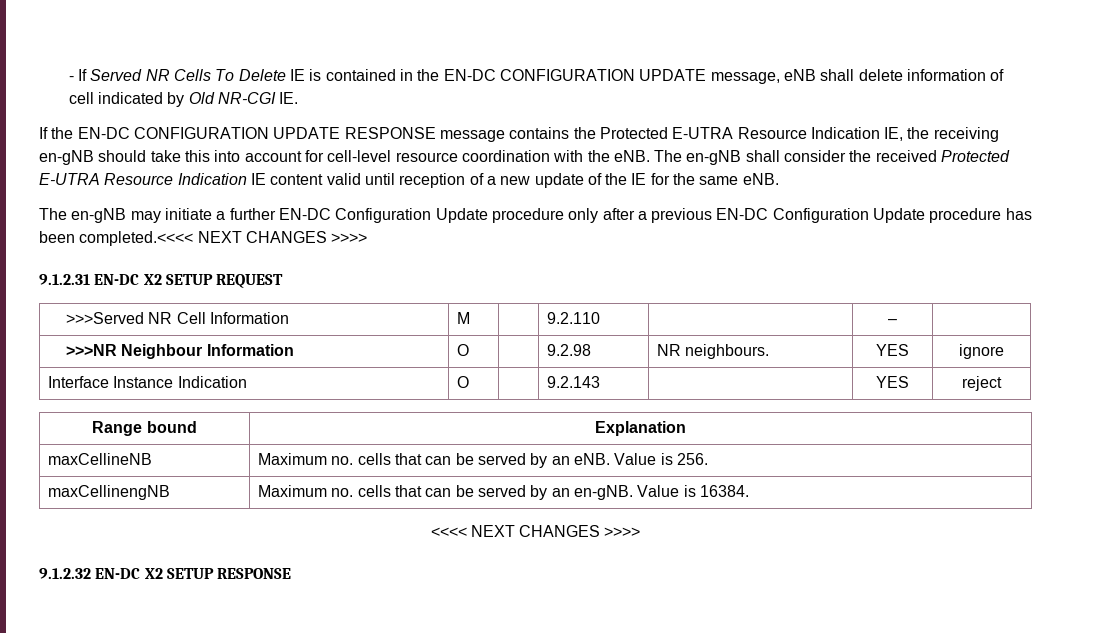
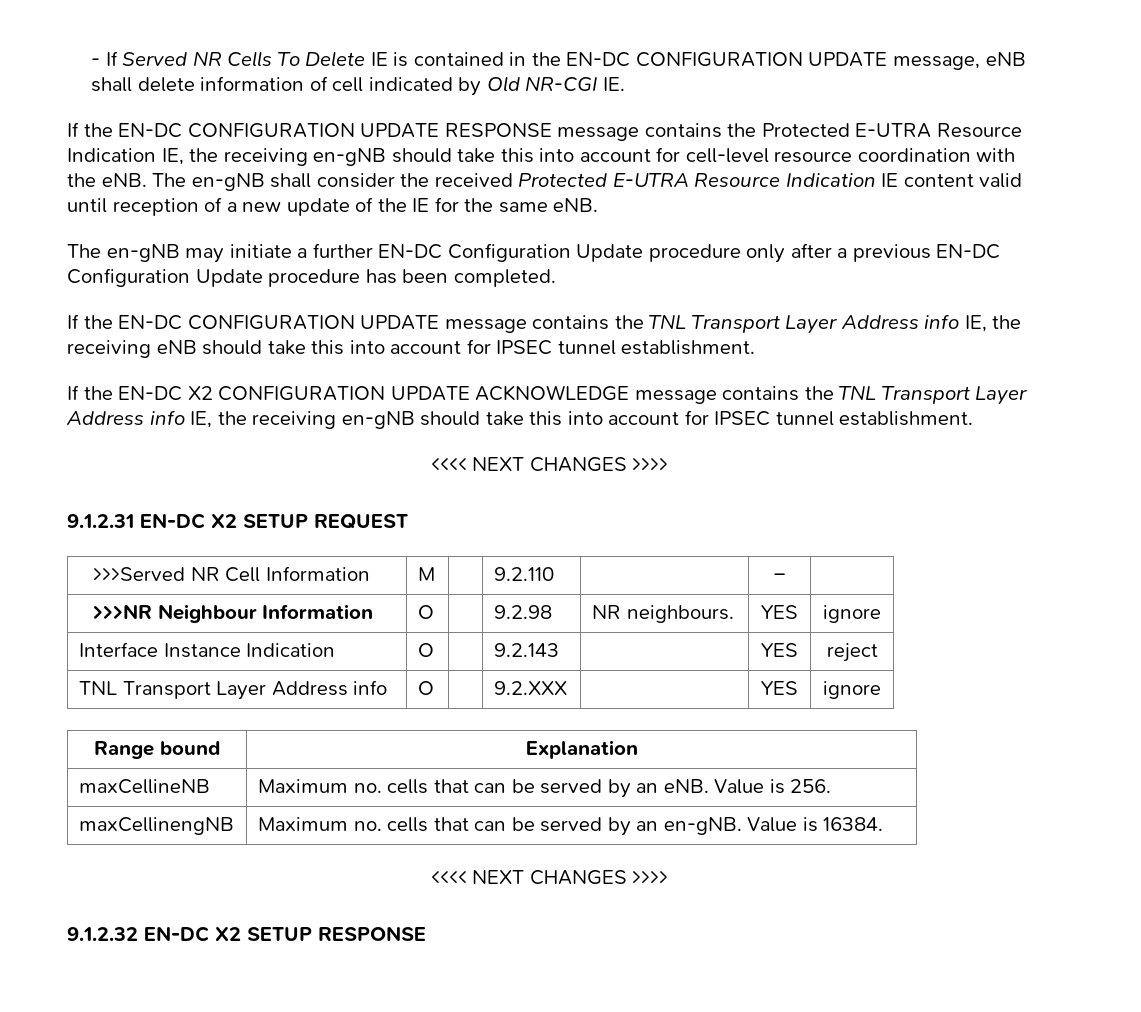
- The en-gNB may initiate a further EN-DC Configuration Update procedure only after a previous EN-DC Configuration Update procedure has been completed.<<<< NEXT CHANGES >>>>
+ The en-gNB may initiate a further EN-DC Configuration Update procedure only after a previous EN-DC Configuration Update procedure has been completed.
+ If the EN-DC CONFIGURATION UPDATE message contains the TNL Transport Layer Address info IE, the receiving eNB should take this into account for IPSEC tunnel establishment.
+ If the EN-DC X2 CONFIGURATION UPDATE ACKNOWLEDGE message contains the TNL Transport Layer Address info IE, the receiving en-gNB should take this into account for IPSEC tunnel establishment.
+ <<<< NEXT CHANGES >>>>
+ TNL Transport Layer Address info | O | | 9.2.XXX | | YES | ignore

